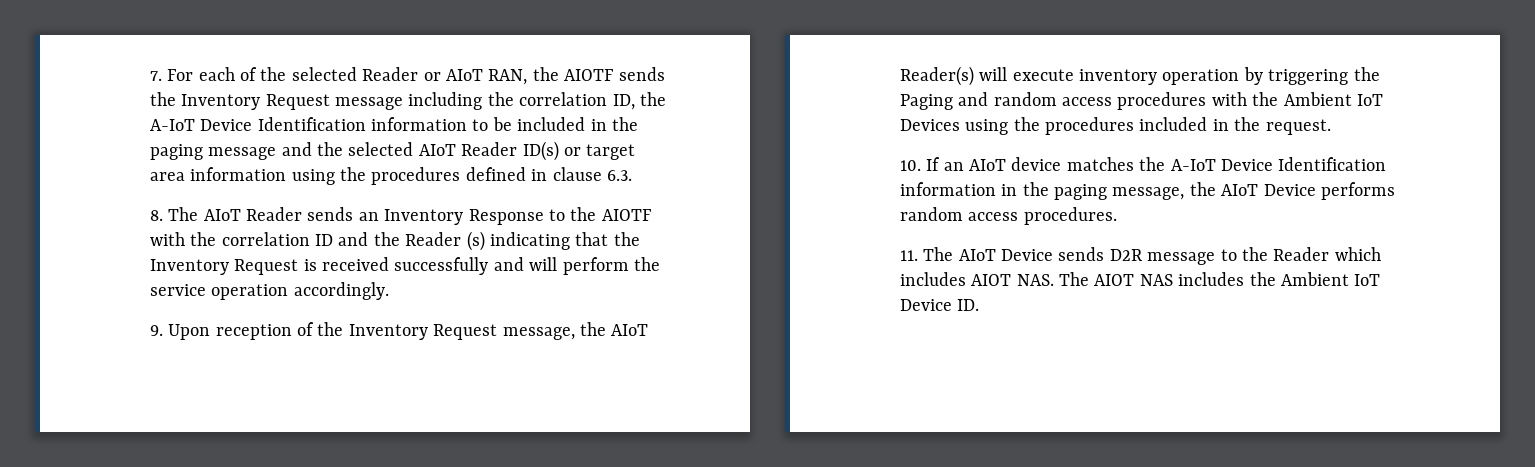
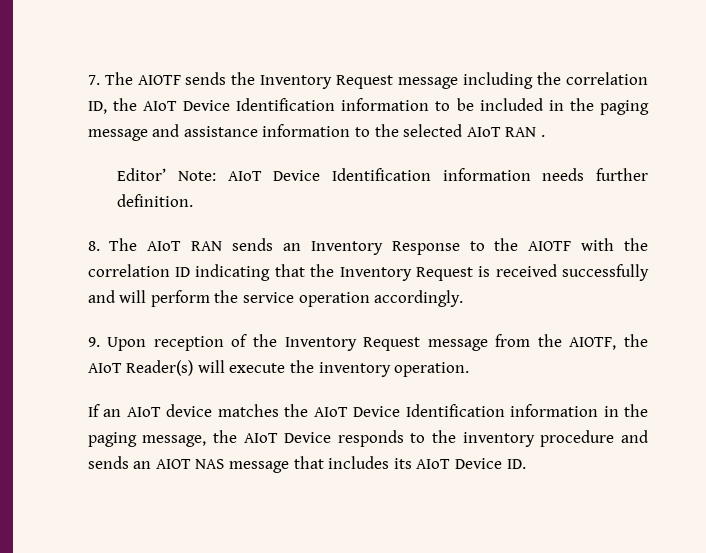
- 7. For each of the selected Reader or AIoT RAN, the AIOTF sends the Inventory Request message including the correlation ID, the A-IoT Device Identification information to be included in the paging message and the selected AIoT Reader ID(s) or target area information using the procedures defined in clause 6.3.
+ 7. The AIOTF sends the Inventory Request message including the correlation ID, the AIoT Device Identification information to be included in the paging message and assistance information to the selected AIoT RAN .
+ Editor’ Note: AIoT Device Identification information needs further definition.
- 8. The AIoT Reader sends an Inventory Response to the AIOTF with the correlation ID and the Reader (s) indicating that the Inventory Request is received successfully and will perform the service operation accordingly.
+ 8. The AIoT RAN sends an Inventory Response to the AIOTF with the correlation ID indicating that the Inventory Request is received successfully and will perform the service operation accordingly.
- 9. Upon reception of the Inventory Request message, the AIoT Reader(s) will execute inventory operation by triggering the Paging and random access procedures with the Ambient IoT Devices using the procedures included in the request.
- 10. If an AIoT device matches the A-IoT Device Identification information in the paging message, the AIoT Device performs random access procedures.
- 11. The AIoT Device sends D2R message to the Reader which includes AIOT NAS. The AIOT NAS includes the Ambient IoT Device ID.
+ 9. Upon reception of the Inventory Request message from the AIOTF, the AIoT Reader(s) will execute the inventory operation.
+ If an AIoT device matches the AIoT Device Identification information in the paging message, the AIoT Device responds to the inventory procedure and sends an AIOT NAS message that includes its AIoT Device ID.

